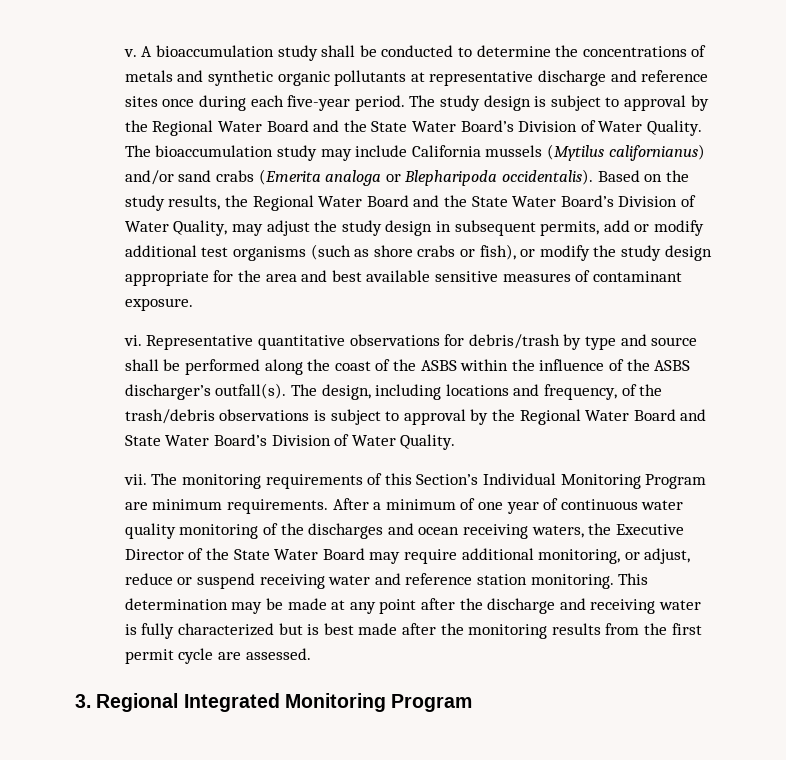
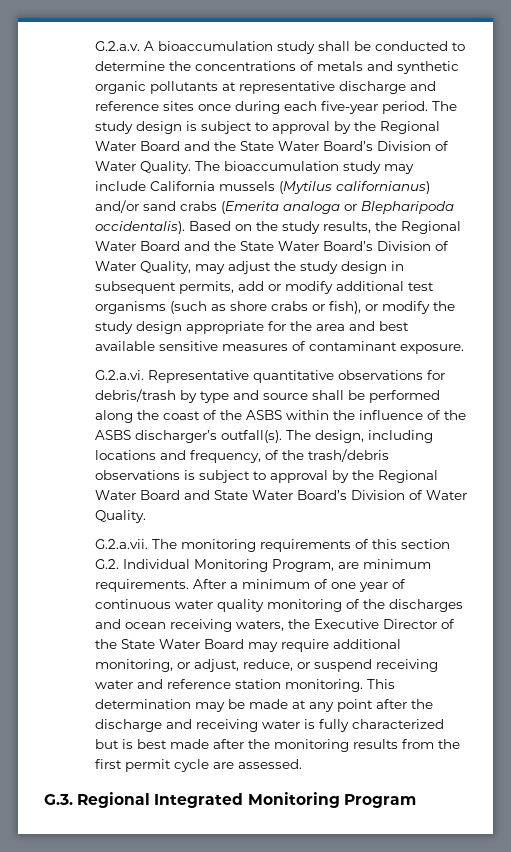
- v. A bioaccumulation study shall be conducted to determine the concentrations of metals and synthetic organic pollutants at representative discharge and reference sites once during each five-year period.
+ G.2.a.v. A bioaccumulation study shall be conducted to determine the concentrations of metals and synthetic organic pollutants at representative discharge and reference sites once during each five-year period.
- vi. Representative quantitative observations for debris/trash by type and source shall be performed along the coast of the ASBS within the influence of the ASBS discharger’s outfall(s).
+ G.2.a.vi. Representative quantitative observations for debris/trash by type and source shall be performed along the coast of the ASBS within the influence of the ASBS discharger’s outfall(s).
- vii. The monitoring requirements of this Section’s Individual Monitoring Program are minimum requirements.
+ G.2.a.vii. The monitoring requirements of this section G.2. Individual Monitoring Program, are minimum requirements.
- After a minimum of one year of continuous water quality monitoring of the discharges and ocean receiving waters, the Executive Director of the State Water Board may require additional monitoring, or adjust, reduce or suspend receiving water and reference station monitoring.
+ After a minimum of one year of continuous water quality monitoring of the discharges and ocean receiving waters, the Executive Director of the State Water Board may require additional monitoring, or adjust, reduce, or suspend receiving water and reference station monitoring.
- 3. Regional Integrated Monitoring Program
+ G.3. Regional Integrated Monitoring Program

